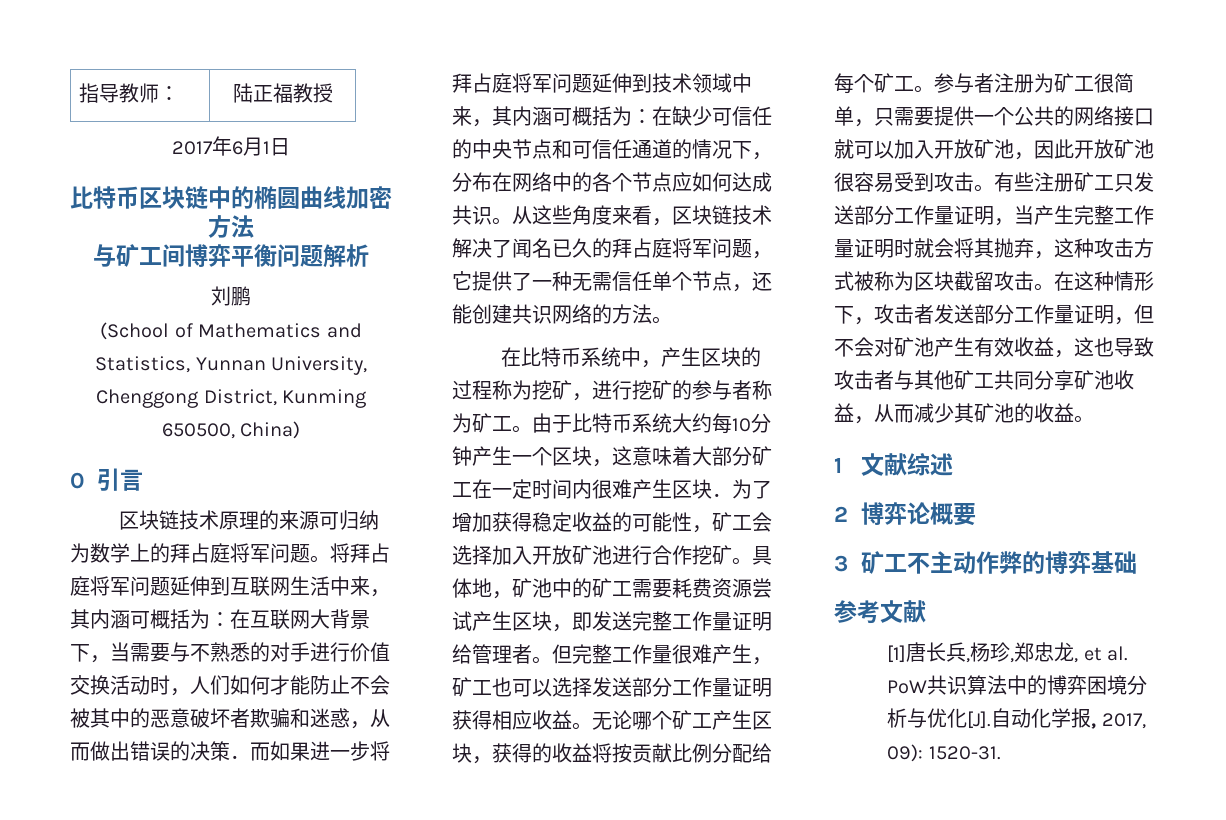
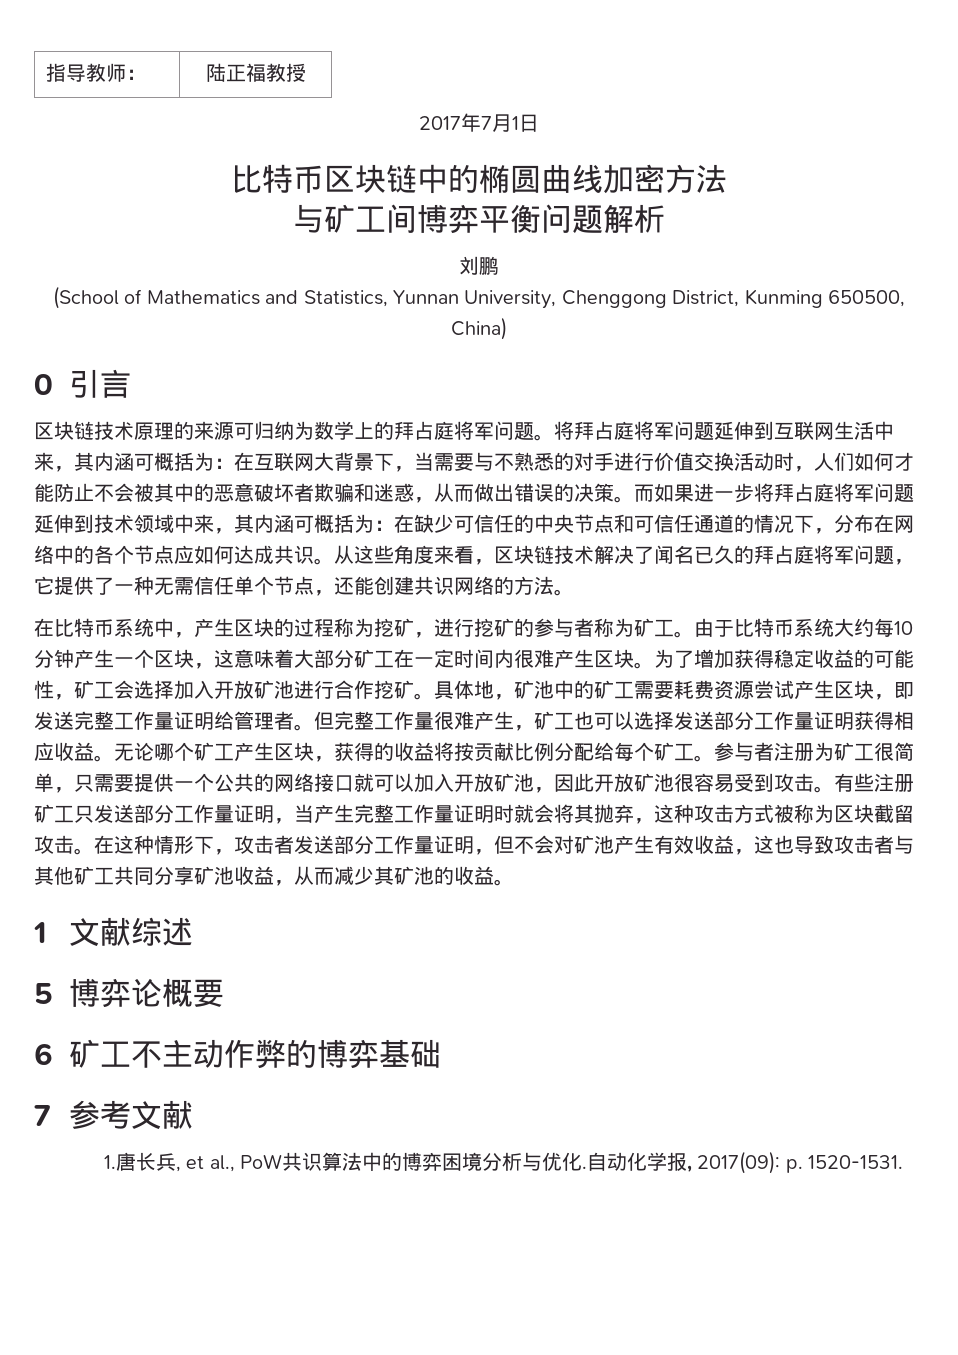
- 2017年6月1日
+ 2017年7月1日
- 在互联网大背景下，当需要与不熟悉的对手进行价值交换活动时，人们如何才能防止不会被其中的恶意破坏者欺骗和迷惑，从而做出错误的决策．而如果进一步将拜占庭将军问题延伸到技术领域中来，其内涵可概括为：
+ 在互联网大背景下，当需要与不熟悉的对手进行价值交换活动时，人们如何才能防止不会被其中的恶意破坏者欺骗和迷惑，从而做出错误的决策。而如果进一步将拜占庭将军问题延伸到技术领域中来，其内涵可概括为：
- 由于比特币系统大约每10分钟产生一个区块，这意味着大部分矿工在一定时间内很难产生区块．为了增加获得稳定收益的可能性，矿工会选择加入开放矿池进行合作挖矿。
+ 由于比特币系统大约每10分钟产生一个区块，这意味着大部分矿工在一定时间内很难产生区块。为了增加获得稳定收益的可能性，矿工会选择加入开放矿池进行合作挖矿。
- 2博弈论概要
+ 5博弈论概要
- 3矿工不主动作弊的博弈基础
+ 6矿工不主动作弊的博弈基础
- 参考文献
+ 7参考文献
- [1]唐长兵,杨珍,郑忠龙, et al. PoW共识算法中的博弈困境分析与优化[J].自动化学报, 2017, 09): 1520-31.
+ 1.唐长兵, et al., PoW共识算法中的博弈困境分析与优化.自动化学报, 2017(09): p. 1520-1531.

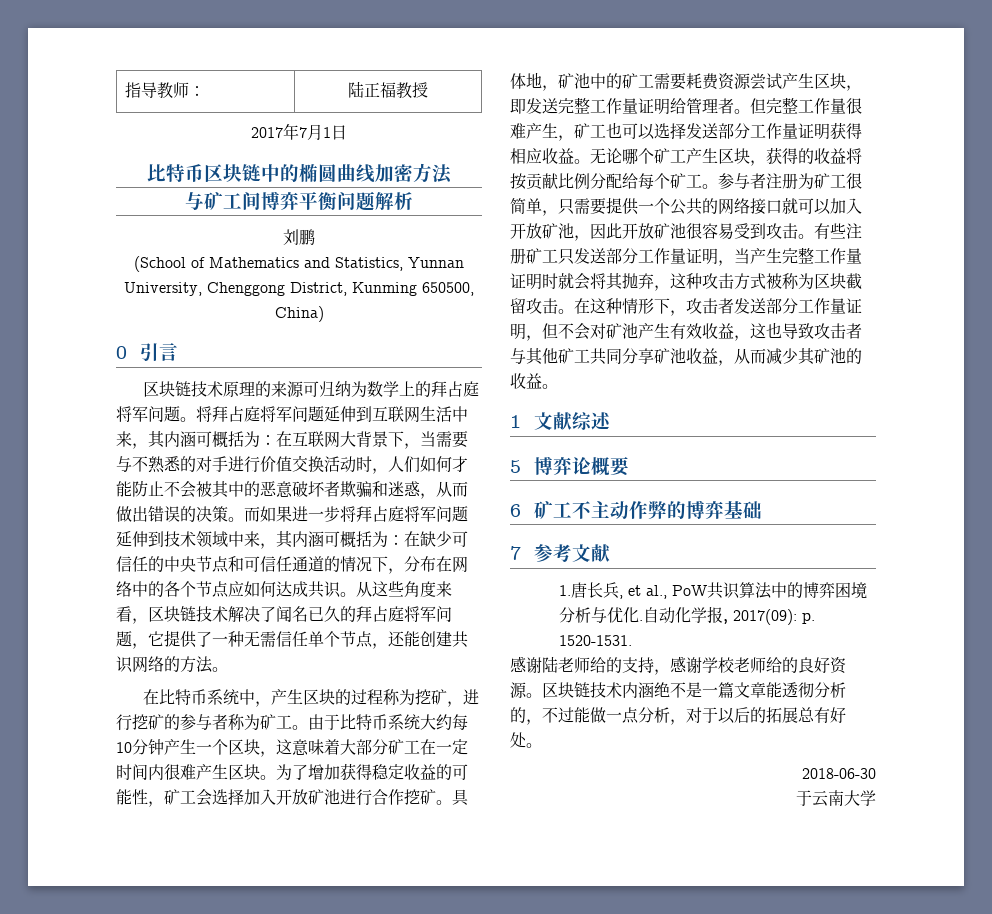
+ 感谢陆老师给的支持，感谢学校老师给的良好资源。区块链技术内涵绝不是一篇文章能透彻分析的，不过能做一点分析，对于以后的拓展总有好处。
+ 2018-06-30
+ 于云南大学

